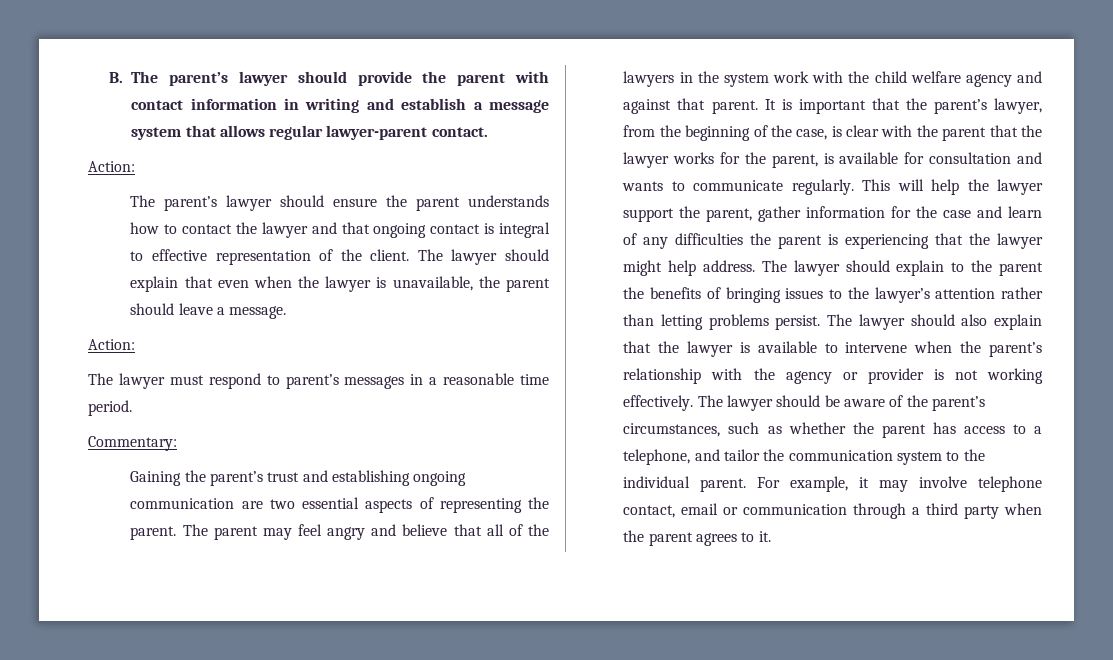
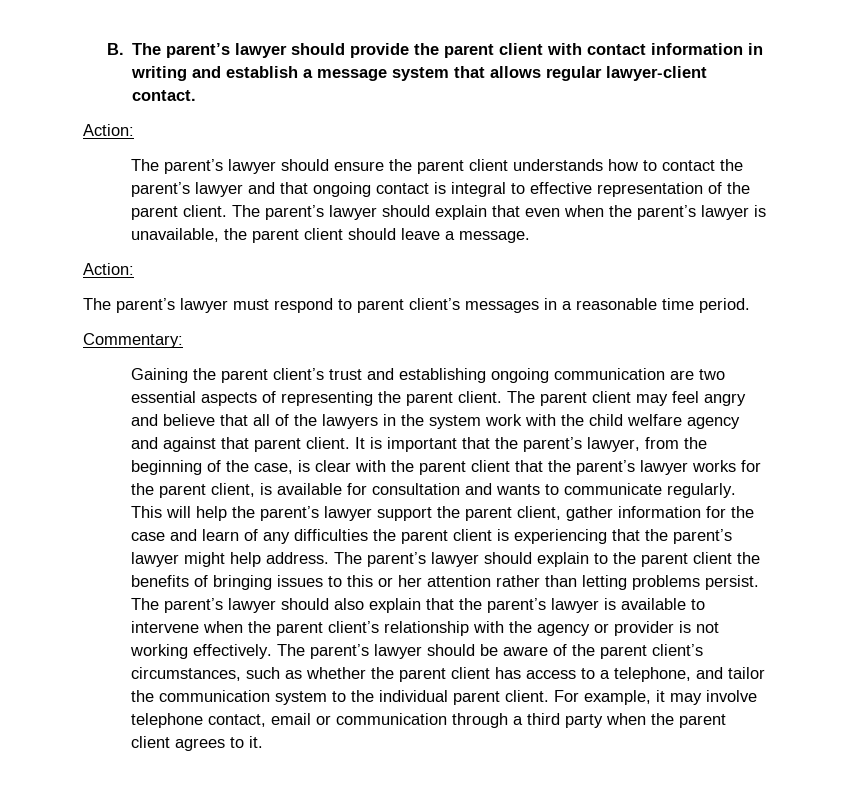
- B. The parent’s lawyer should provide the parent with contact information in writing and establish a message system that allows regular lawyer-parent contact.
+ B. The parent’s lawyer should provide the parent client with contact information in writing and establish a message system that allows regular lawyer-client contact.
- The parent’s lawyer should ensure the parent understands how to contact the lawyer and that ongoing contact is integral to effective representation of the client. The lawyer should explain that even when the lawyer is unavailable, the parent should leave a message.
+ The parent’s lawyer should ensure the parent client understands how to contact the parent’s lawyer and that ongoing contact is integral to effective representation of the parent client. The parent’s lawyer should explain that even when the parent’s lawyer is unavailable, the parent client should leave a message.
- The lawyer must respond to parent’s messages in a reasonable time period.
+ The parent’s lawyer must respond to parent client’s messages in a reasonable time period.
- Gaining the parent’s trust and establishing ongoing communication are two essential aspects of representing the parent.
+ Gaining the parent client’s trust and establishing ongoing communication are two essential aspects of representing the parent client.
- The parent may feel angry and believe that all of the lawyers in the system work with the child welfare agency and against that parent.
+ The parent client may feel angry and believe that all of the lawyers in the system work with the child welfare agency and against that parent client.
- It is important that the parent’s lawyer, from the beginning of the case, is clear with the parent that the lawyer works for the parent, is available for consultation and wants to communicate regularly.
+ It is important that the parent’s lawyer, from the beginning of the case, is clear with the parent client that the parent’s lawyer works for the parent client, is available for consultation and wants to communicate regularly.
- This will help the lawyer support the parent, gather information for the case and learn of any difficulties the parent is experiencing that the lawyer might help address.
+ This will help the parent’s lawyer support the parent client, gather information for the case and learn of any difficulties the parent client is experiencing that the parent’s lawyer might help address.
- The lawyer should explain to the parent the benefits of bringing issues to the lawyer’s attention rather than letting problems persist.
+ The parent’s lawyer should explain to the parent client the benefits of bringing issues to this or her attention rather than letting problems persist.
- The lawyer should also explain that the lawyer is available to intervene when the parent’s relationship with the agency or provider is not working effectively.
+ The parent’s lawyer should also explain that the parent’s lawyer is available to intervene when the parent client’s relationship with the agency or provider is not working effectively.
- The lawyer should be aware of the parent’s circumstances, such as whether the parent has access to a telephone, and tailor the communication system to the individual parent.
+ The parent’s lawyer should be aware of the parent client’s circumstances, such as whether the parent client has access to a telephone, and tailor the communication system to the individual parent client.
- For example, it may involve telephone contact, email or communication through a third party when the parent agrees to it.
+ For example, it may involve telephone contact, email or communication through a third party when the parent client agrees to it.

